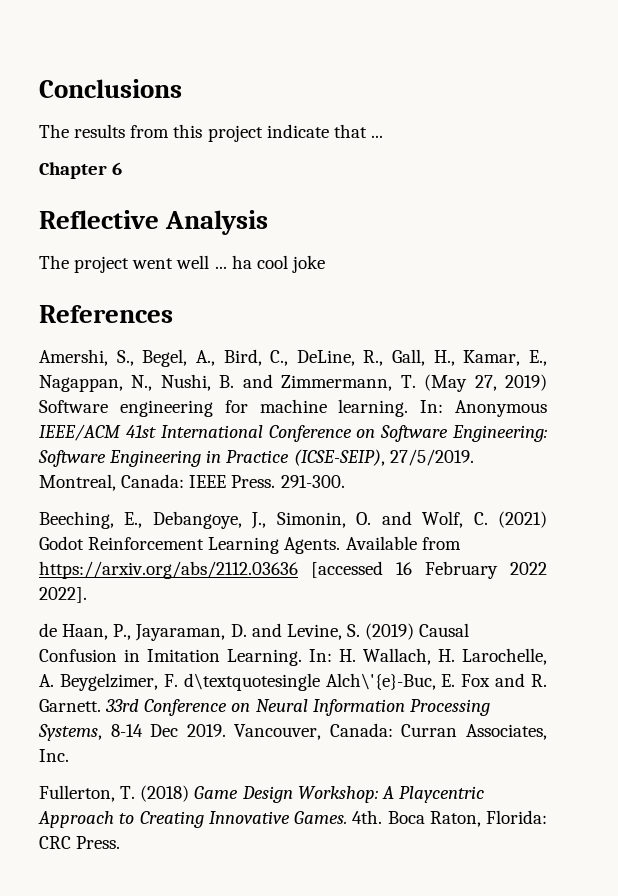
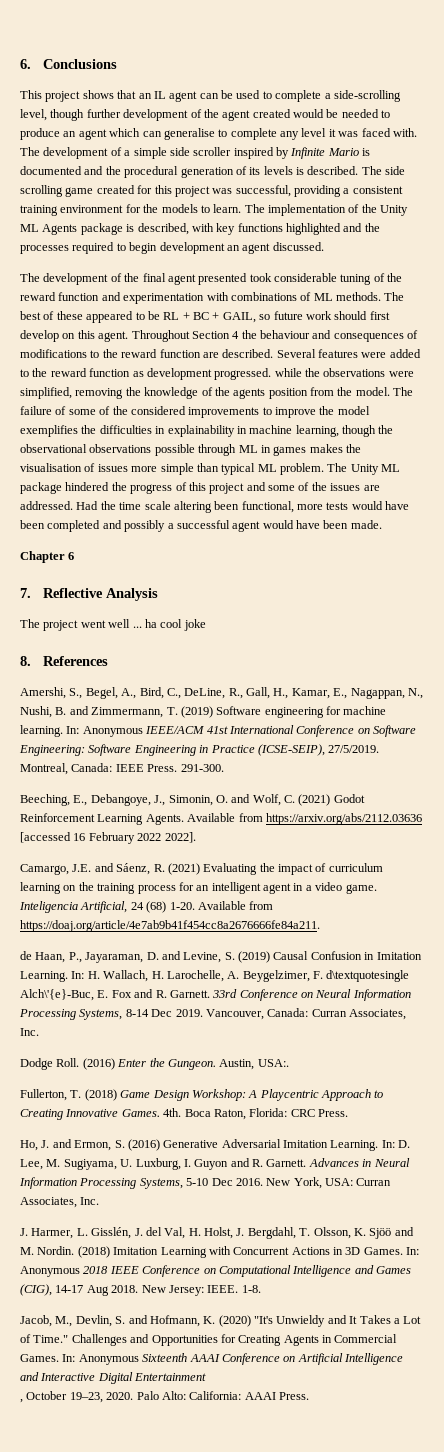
- Conclusions
+ 6. Conclusions
- The results from this project indicate that ...
+ This project shows that an IL agent can be used to complete a side-scrolling level, though further development of the agent created would be needed to produce an agent which can generalise to complete any level it was faced with. The development of a simple side scroller inspired by Infinite Mario is documented and the procedural generation of its levels is described. The side scrolling game created for this project was successful, providing a consistent training environment for the models to learn. The implementation of the Unity ML Agents package is described, with key functions highlighted and the processes required to begin development an agent discussed.
+ The development of the final agent presented took considerable tuning of the reward function and experimentation with combinations of ML methods. The best of these appeared to be RL + BC + GAIL, so future work should first develop on this agent. Throughout Section 4 the behaviour and consequences of modifications to the reward function are described. Several features were added to the reward function as development progressed. while the observations were simplified, removing the knowledge of the agents position from the model. The failure of some of the considered improvements to improve the model exemplifies the difficulties in explainability in machine learning, though the observational observations possible through ML in games makes the visualisation of issues more simple than typical ML problem. The Unity ML package hindered the progress of this project and some of the issues are addressed. Had the time scale altering been functional, more tests would have been completed and possibly a successful agent would have been made.
- Reflective Analysis
+ 7. Reflective Analysis
- References
+ 8. References
- Amershi, S., Begel, A., Bird, C., DeLine, R., Gall, H., Kamar, E., Nagappan, N., Nushi, B. and Zimmermann, T. (May 27, 2019) Software engineering for machine learning.
+ Amershi, S., Begel, A., Bird, C., DeLine, R., Gall, H., Kamar, E., Nagappan, N., Nushi, B. and Zimmermann, T. (2019) Software engineering for machine learning.
+ Camargo, J.E. and Sáenz, R. (2021) Evaluating the impact of curriculum learning on the training process for an intelligent agent in a video game. Inteligencia Artificial, 24 (68) 1-20. Available from https://doaj.org/article/4e7ab9b41f454cc8a2676666fe84a211.
+ Dodge Roll. (2016) Enter the Gungeon. Austin, USA:.
+ Ho, J. and Ermon, S. (2016) Generative Adversarial Imitation Learning. In: D. Lee, M. Sugiyama, U. Luxburg, I. Guyon and R. Garnett. Advances in Neural Information Processing Systems, 5-10 Dec 2016. New York, USA: Curran Associates, Inc.
+ J. Harmer, L. Gisslén, J. del Val, H. Holst, J. Bergdahl, T. Olsson, K. Sjöö and M. Nordin. (2018) Imitation Learning with Concurrent Actions in 3D Games. In: Anonymous 2018 IEEE Conference on Computational Intelligence and Games (CIG), 14-17 Aug 2018. New Jersey: IEEE. 1-8.
+ Jacob, M., Devlin, S. and Hofmann, K. (2020) "It's Unwieldy and It Takes a Lot of Time." Challenges and Opportunities for Creating Agents in Commercial Games. In: Anonymous Sixteenth AAAI Conference on Artificial Intelligence and Interactive Digital Entertainment
+ , October 19–23, 2020. Palo Alto: California: AAAI Press.

